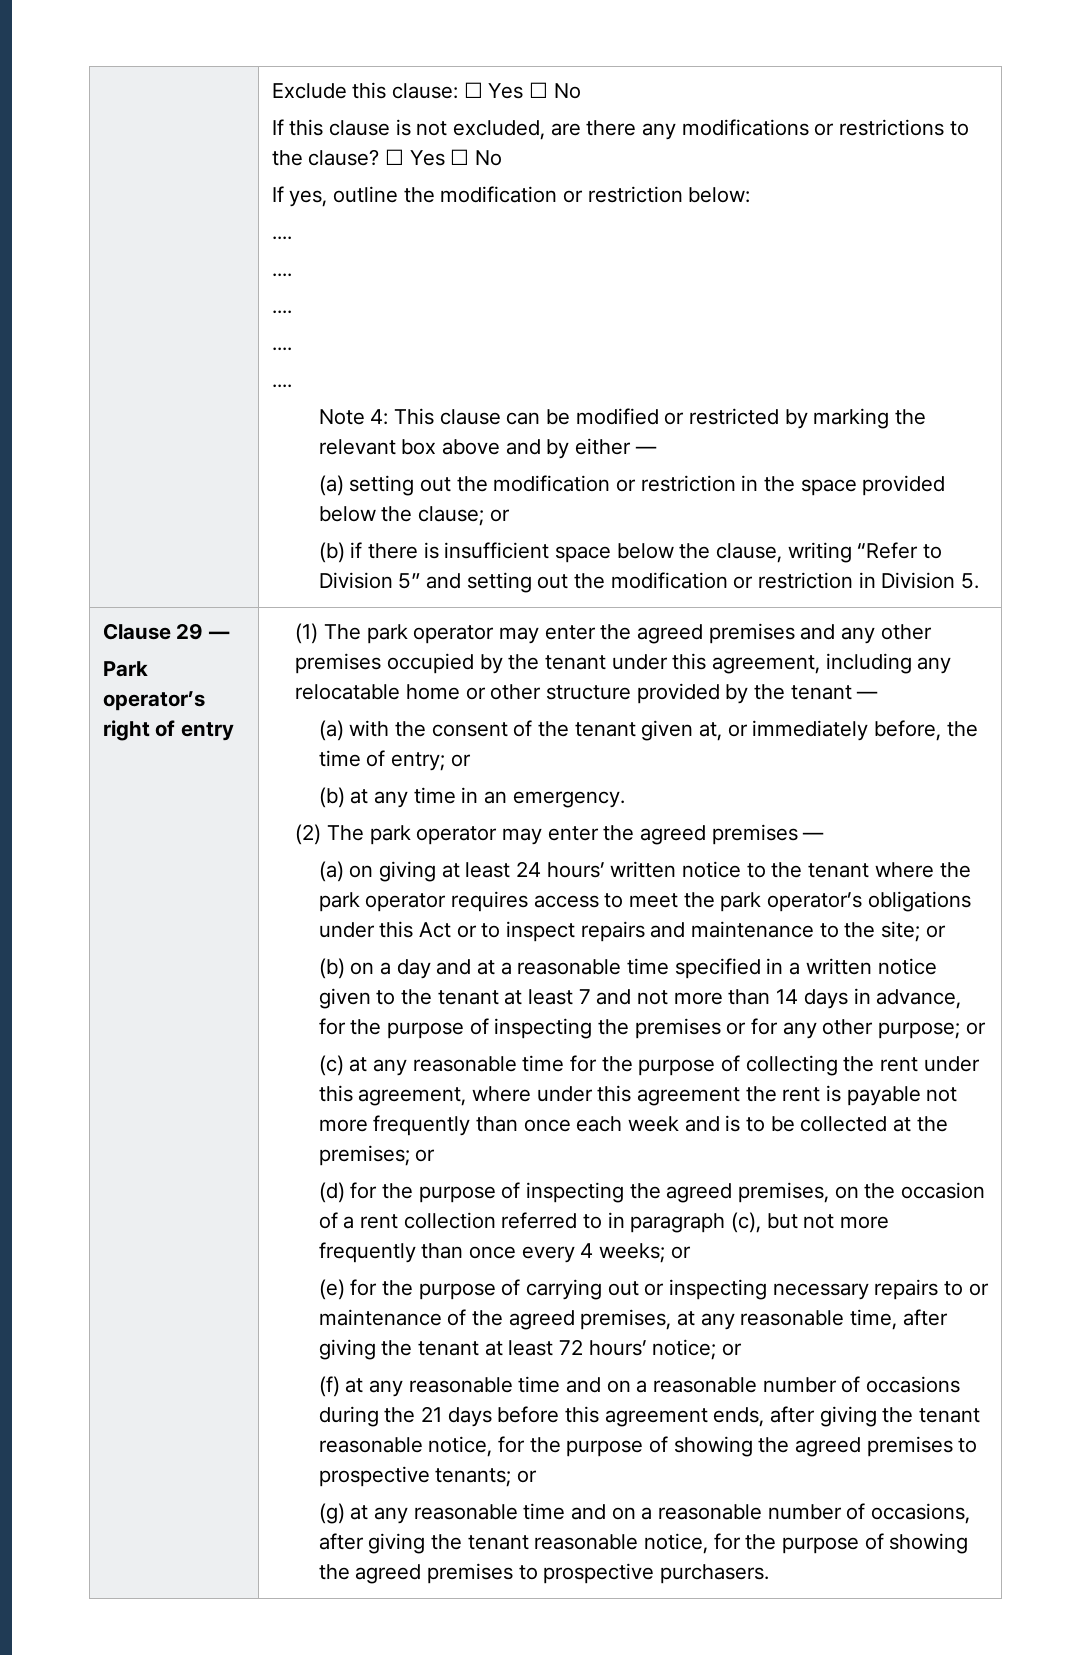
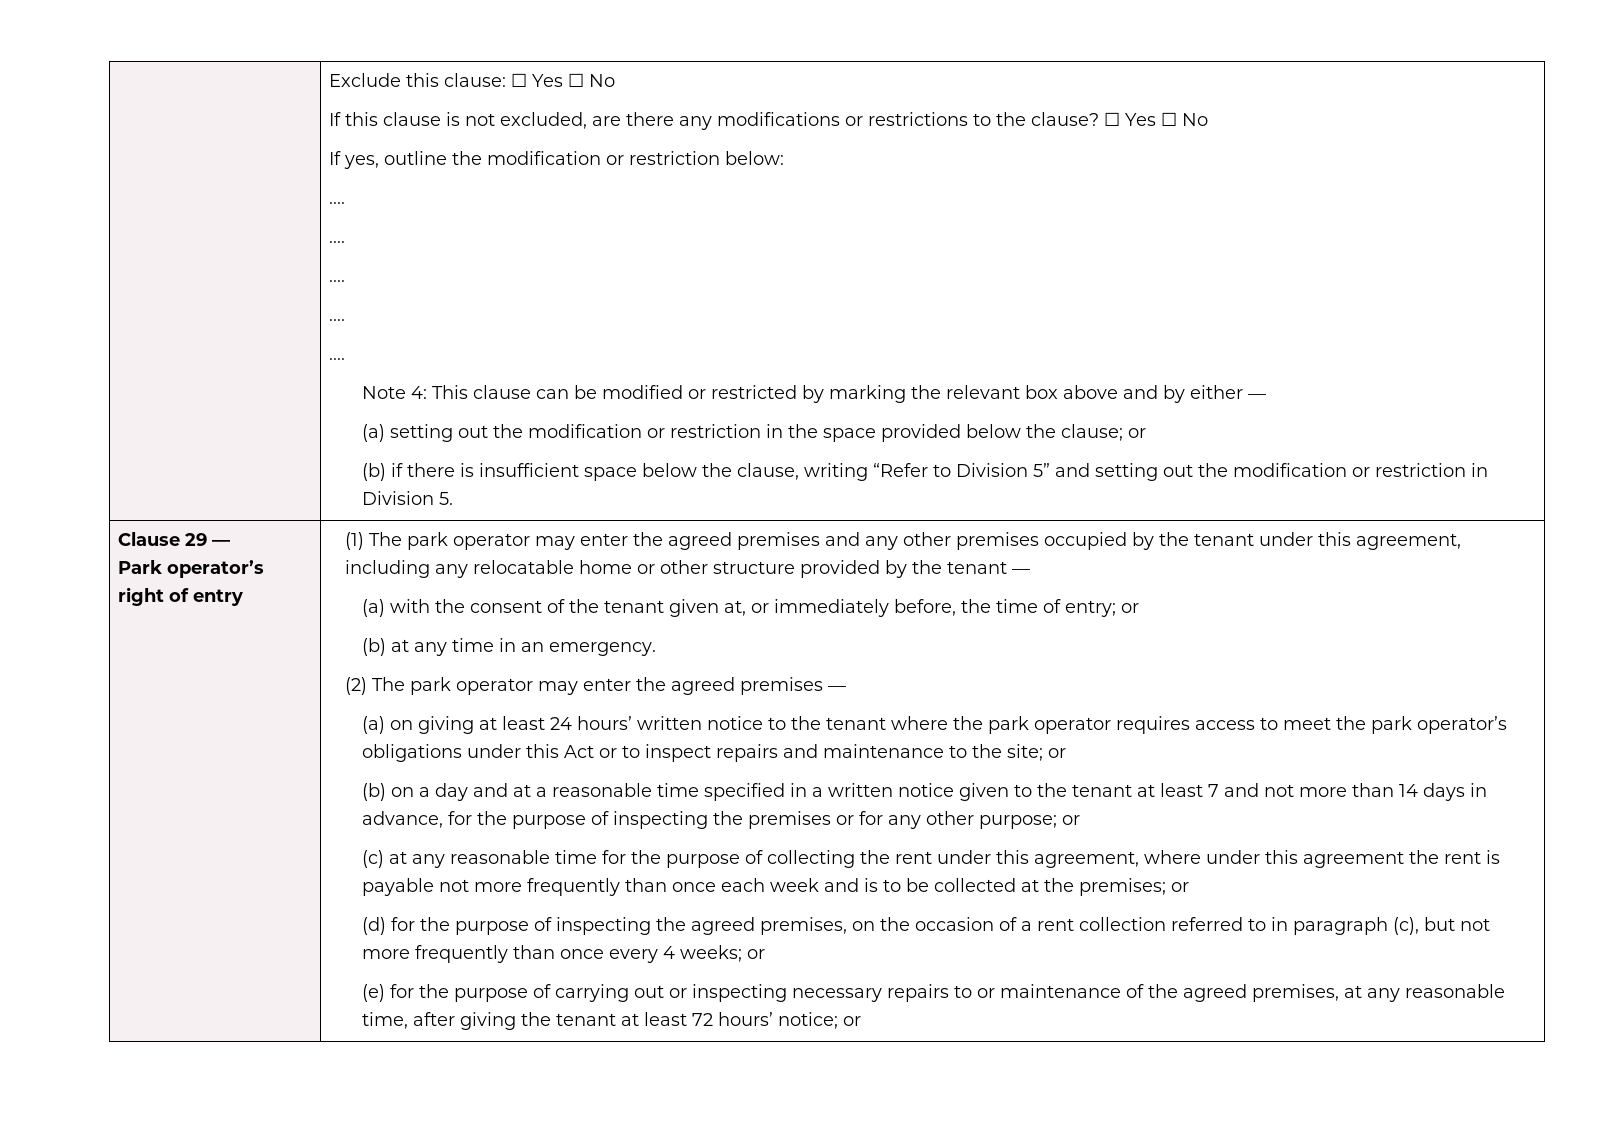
- (f) at any reasonable time and on a reasonable number of occasions during the 21 days before this agreement ends, after giving the tenant reasonable notice, for the purpose of showing the agreed premises to prospective tenants; or
- (g) at any reasonable time and on a reasonable number of occasions, after giving the tenant reasonable notice, for the purpose of showing the agreed premises to prospective purchasers.

